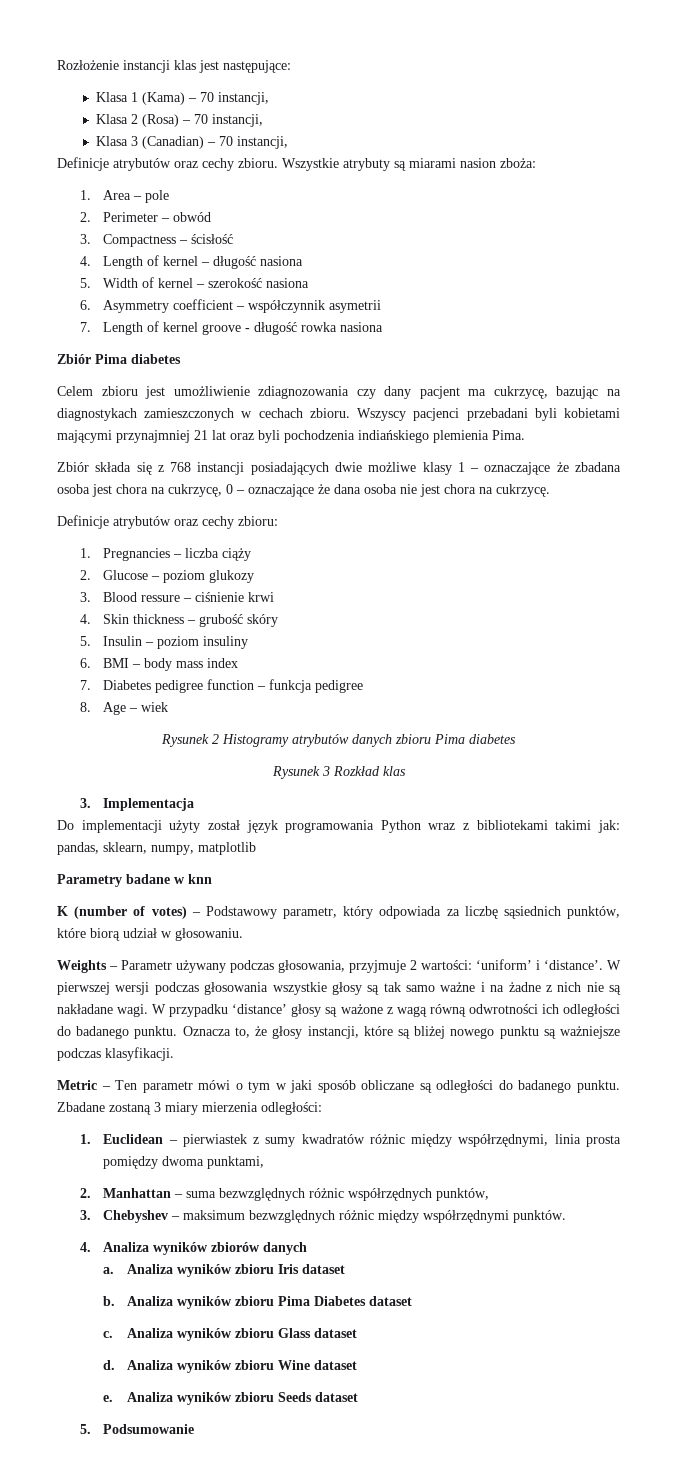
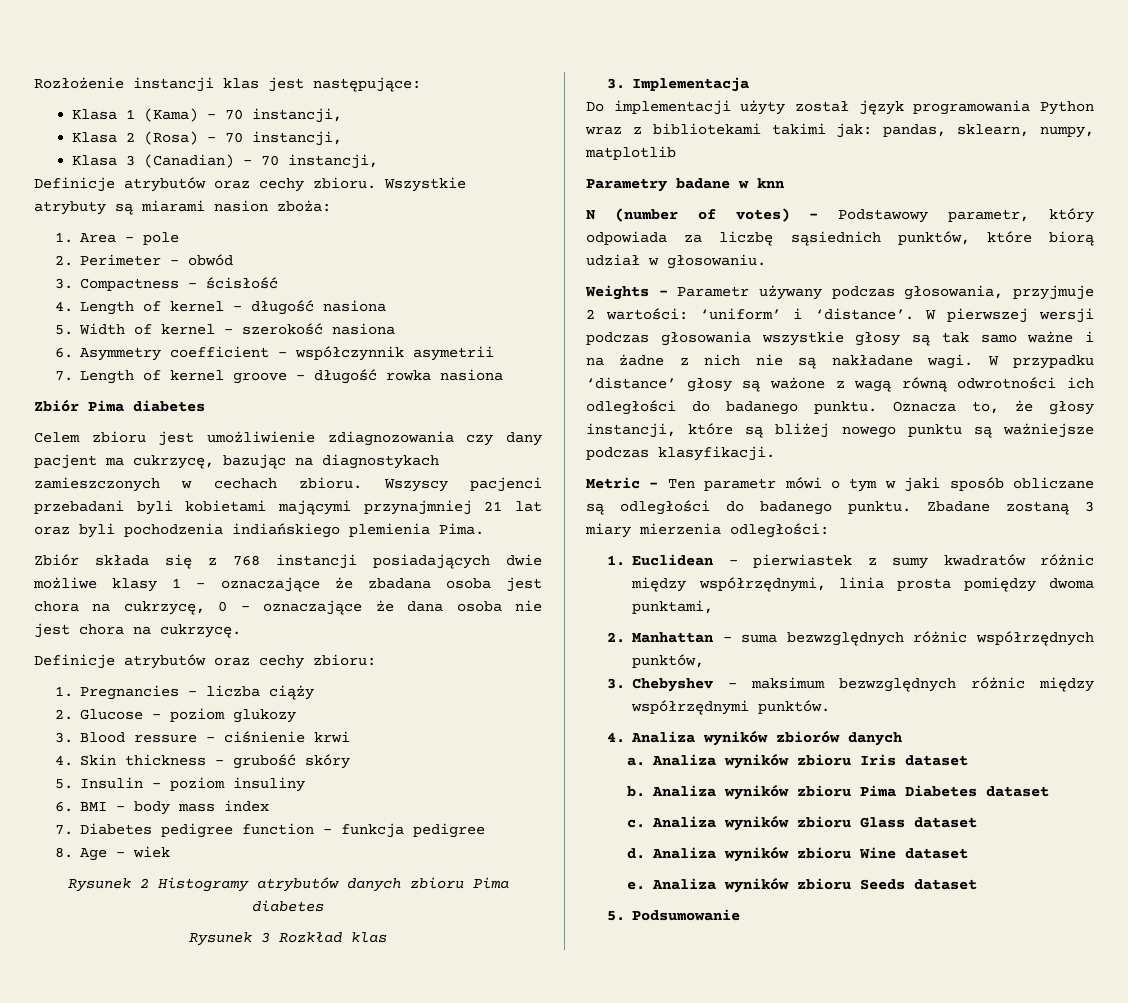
- K (number of votes) – Podstawowy parametr, który odpowiada za liczbę sąsiednich punktów, które biorą udział w głosowaniu.
+ N (number of votes) – Podstawowy parametr, który odpowiada za liczbę sąsiednich punktów, które biorą udział w głosowaniu.

